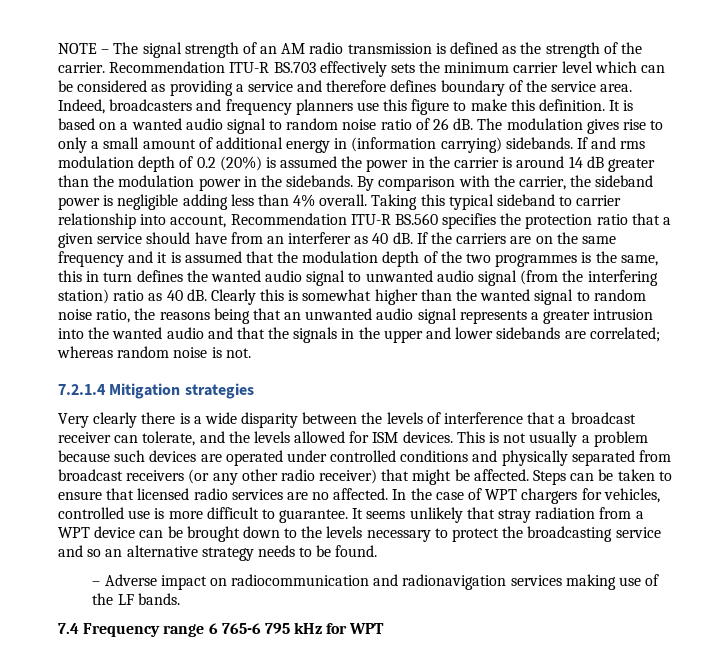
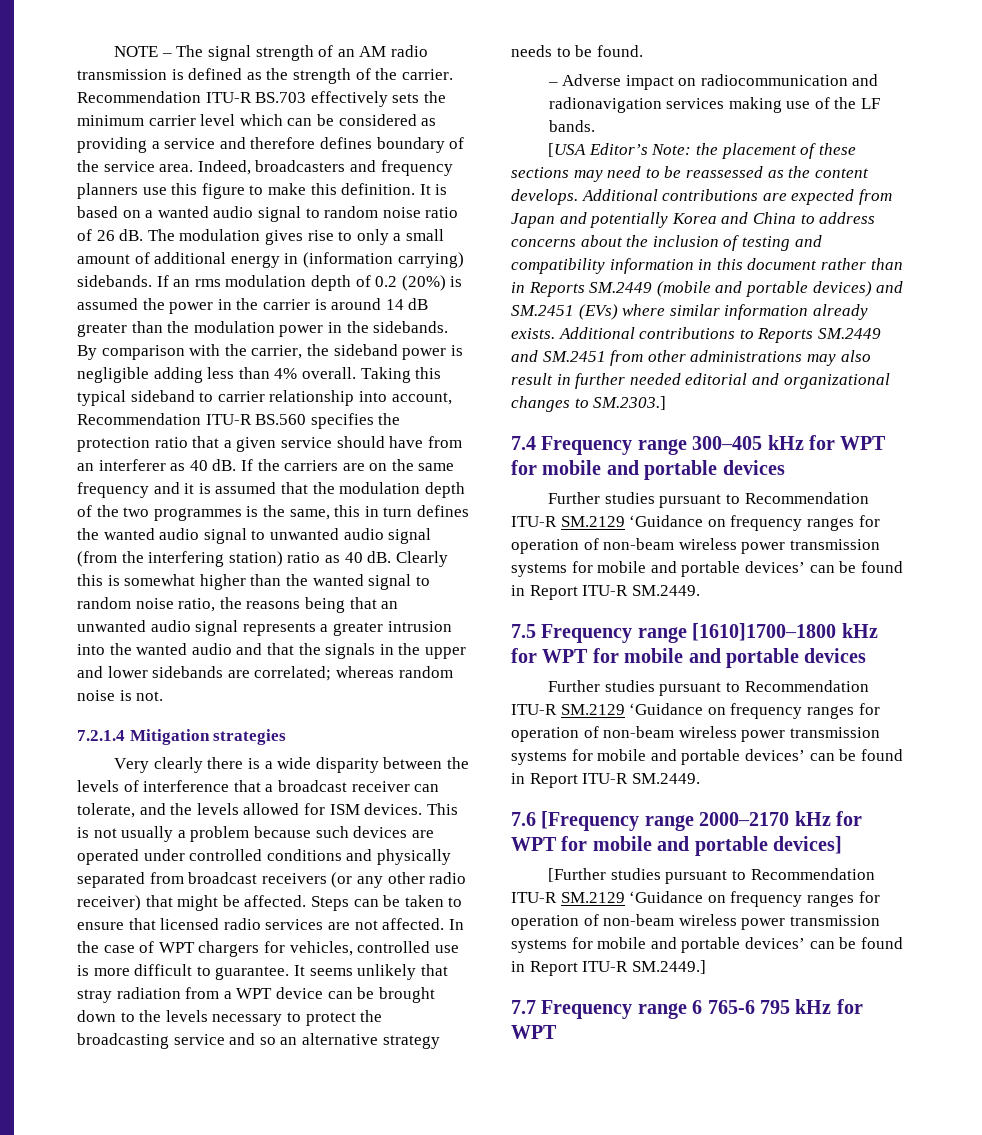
- If and rms modulation depth of 0.2 (20%) is assumed the power in the carrier is around 14 dB greater than the modulation power in the sidebands.
+ If an rms modulation depth of 0.2 (20%) is assumed the power in the carrier is around 14 dB greater than the modulation power in the sidebands.
- Steps can be taken to ensure that licensed radio services are no affected.
+ Steps can be taken to ensure that licensed radio services are not affected.
- 7.4 Frequency range 6 765-6 795 kHz for WPT
+ [USA Editor’s Note: the placement of these sections may need to be reassessed as the content develops. Additional contributions are expected from Japan and potentially Korea and China to address concerns about the inclusion of testing and compatibility information in this document rather than in Reports SM.2449 (mobile and portable devices) and SM.2451 (EVs) where similar information already exists. Additional contributions to Reports SM.2449 and SM.2451 from other administrations may also result in further needed editorial and organizational changes to SM.2303.]
+ 7.4 Frequency range 300–405 kHz for WPT for mobile and portable devices
+ Further studies pursuant to Recommendation ITU-R SM.2129 ‘Guidance on frequency ranges for operation of non-beam wireless power transmission systems for mobile and portable devices’ can be found in Report ITU-R SM.2449.
+ 7.5 Frequency range [1610]1700–1800 kHz for WPT for mobile and portable devices
+ Further studies pursuant to Recommendation ITU-R SM.2129 ‘Guidance on frequency ranges for operation of non-beam wireless power transmission systems for mobile and portable devices’ can be found in Report ITU-R SM.2449.
+ 7.6 [Frequency range 2000–2170 kHz for WPT for mobile and portable devices]
+ [Further studies pursuant to Recommendation ITU-R SM.2129 ‘Guidance on frequency ranges for operation of non-beam wireless power transmission systems for mobile and portable devices’ can be found in Report ITU-R SM.2449.]
+ 7.7 Frequency range 6 765-6 795 kHz for WPT

